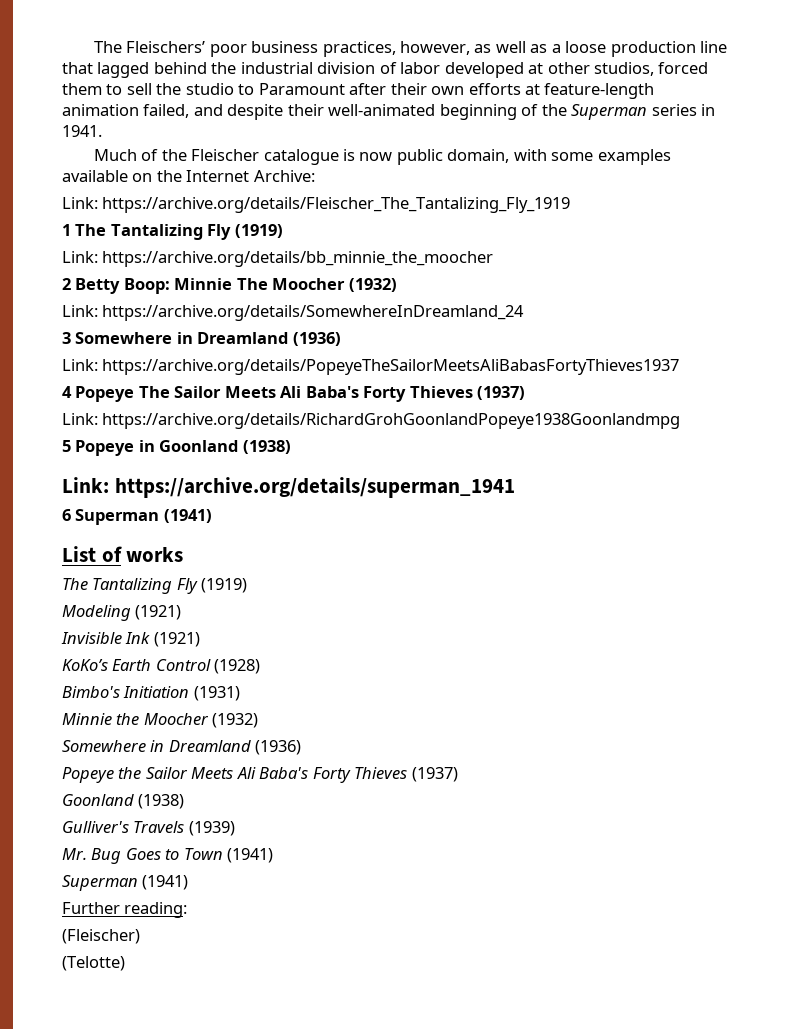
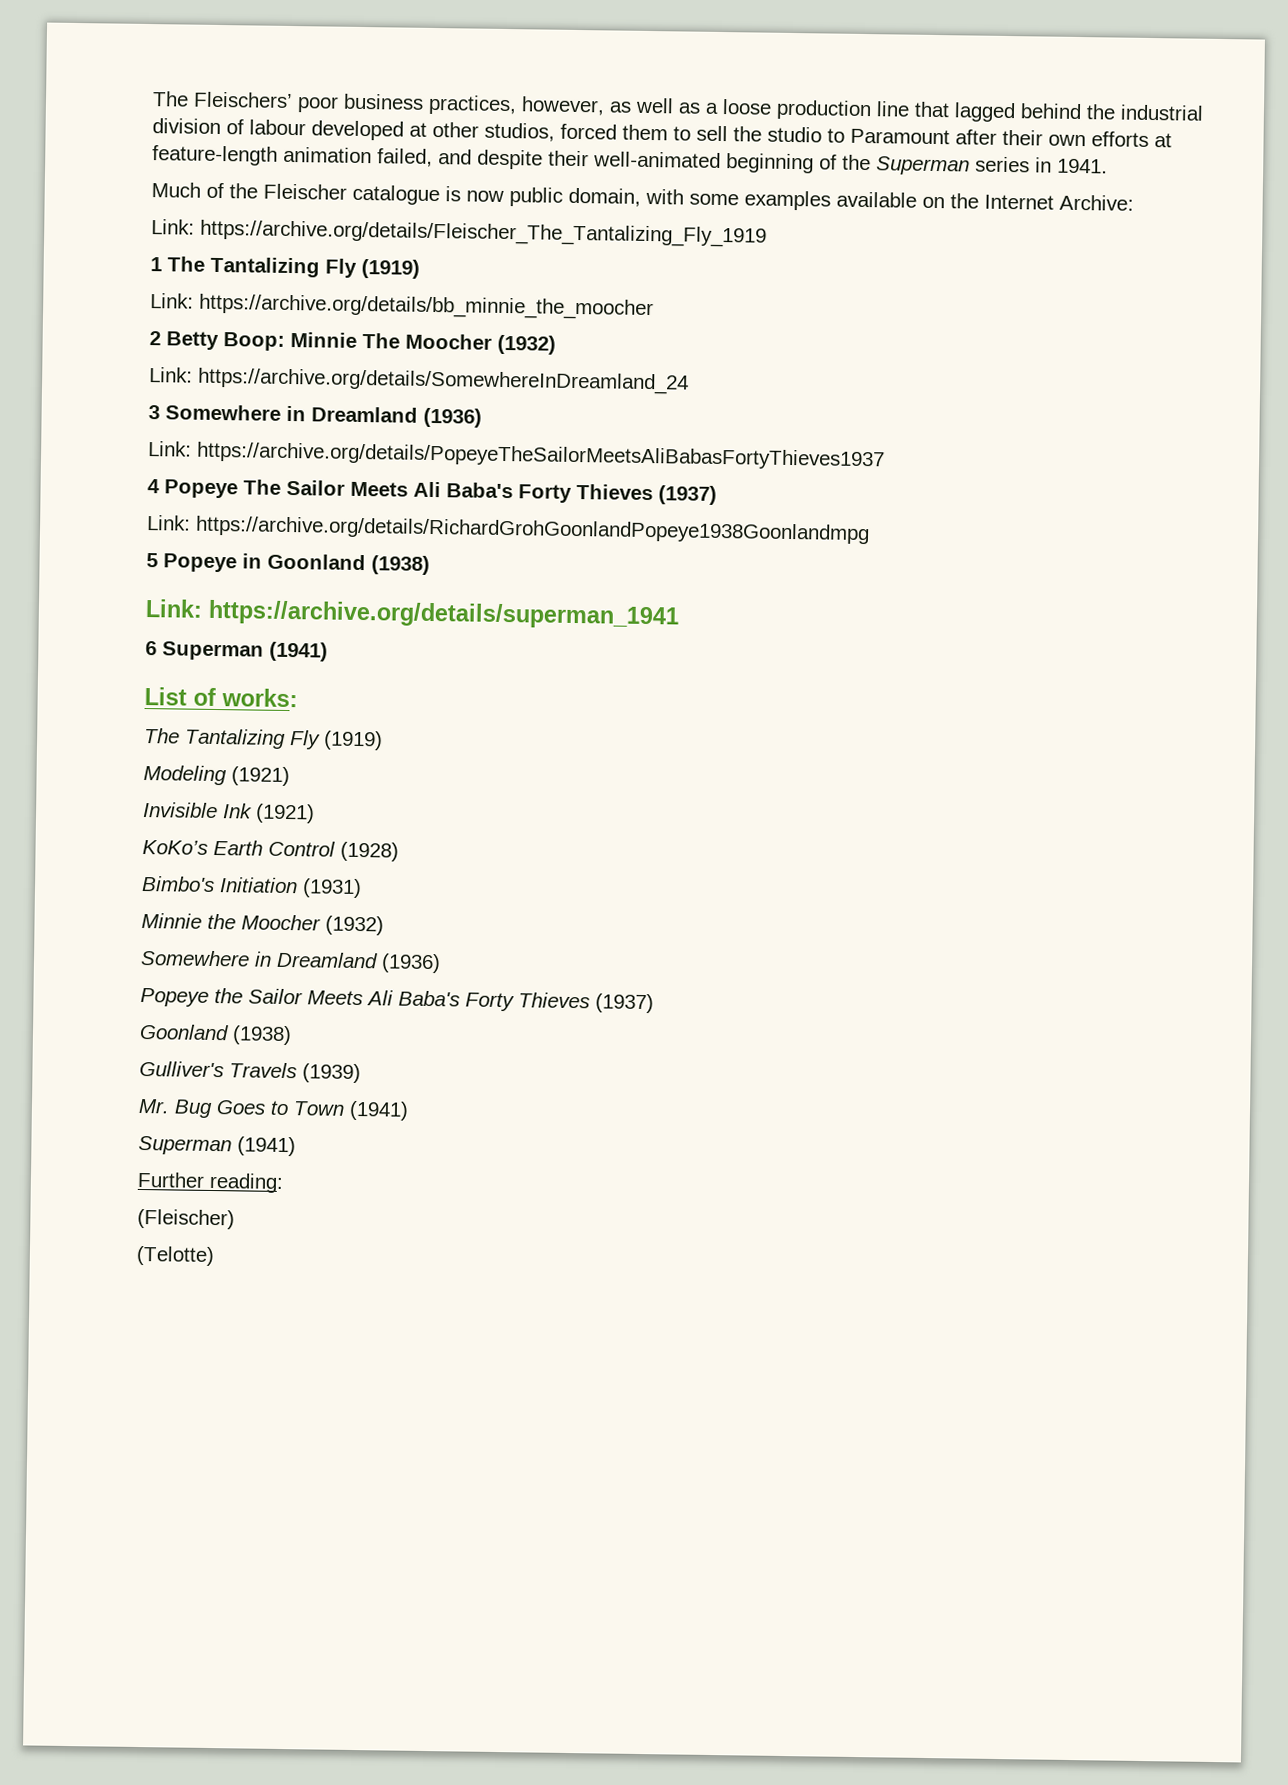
- The Fleischers’ poor business practices, however, as well as a loose production line that lagged behind the industrial division of labor developed at other studios, forced them to sell the studio to Paramount after their own efforts at feature-length animation failed, and despite their well-animated beginning of the Superman series in 1941.
+ The Fleischers’ poor business practices, however, as well as a loose production line that lagged behind the industrial division of labour developed at other studios, forced them to sell the studio to Paramount after their own efforts at feature-length animation failed, and despite their well-animated beginning of the Superman series in 1941.
- List of works
+ List of works:

